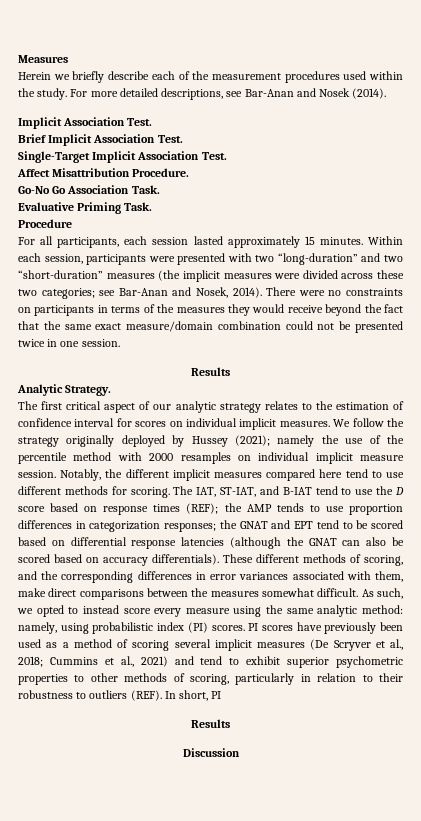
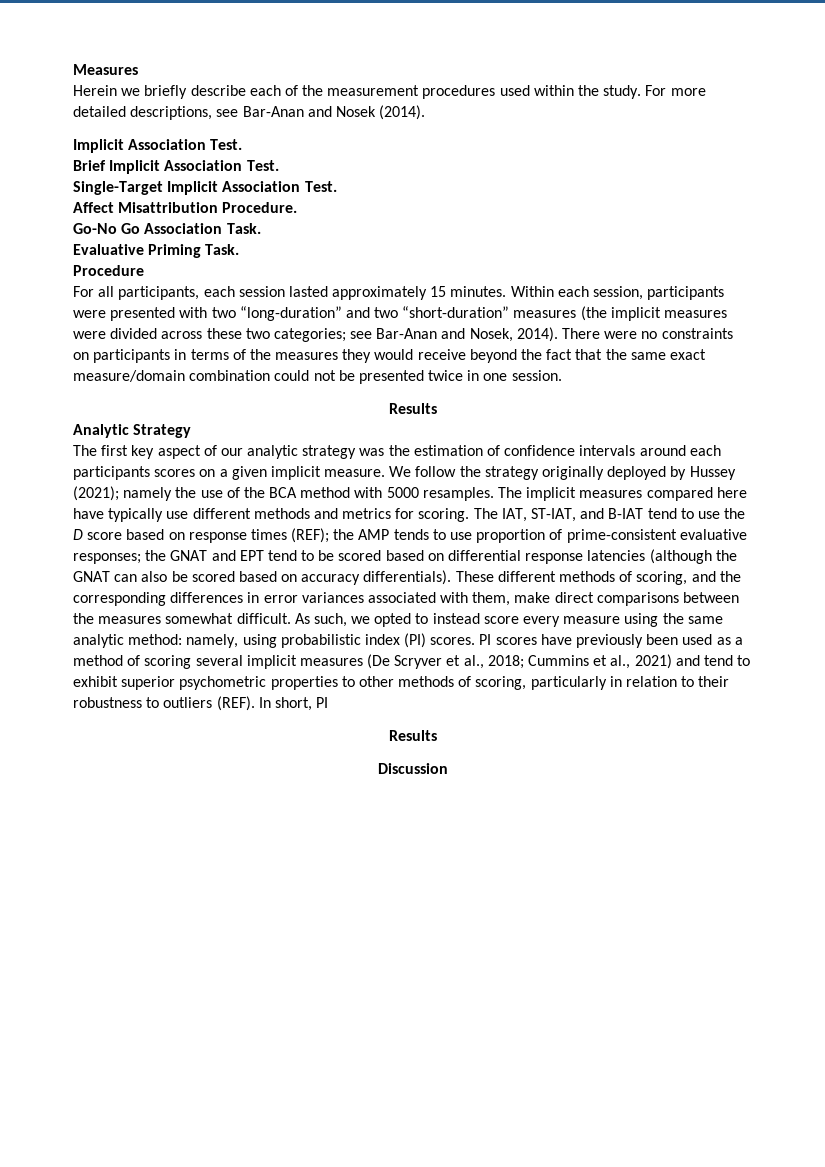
- Analytic Strategy.
+ Analytic Strategy
- The first critical aspect of our analytic strategy relates to the estimation of confidence interval for scores on individual implicit measures.
+ The first key aspect of our analytic strategy was the estimation of confidence intervals around each participants scores on a given implicit measure.
- We follow the strategy originally deployed by Hussey (2021); namely the use of the percentile method with 2000 resamples on individual implicit measure session. Notably, the different implicit measures compared here tend to use different methods for scoring.
+ We follow the strategy originally deployed by Hussey (2021); namely the use of the BCA method with 5000 resamples. The implicit measures compared here have typically use different methods and metrics for scoring.
- The IAT, ST-IAT, and B-IAT tend to use the D score based on response times (REF); the AMP tends to use proportion differences in categorization responses; the GNAT and EPT tend to be scored based on differential response latencies (although the GNAT can also be scored based on accuracy differentials).
+ The IAT, ST-IAT, and B-IAT tend to use the D score based on response times (REF); the AMP tends to use proportion of prime-consistent evaluative responses; the GNAT and EPT tend to be scored based on differential response latencies (although the GNAT can also be scored based on accuracy differentials).

